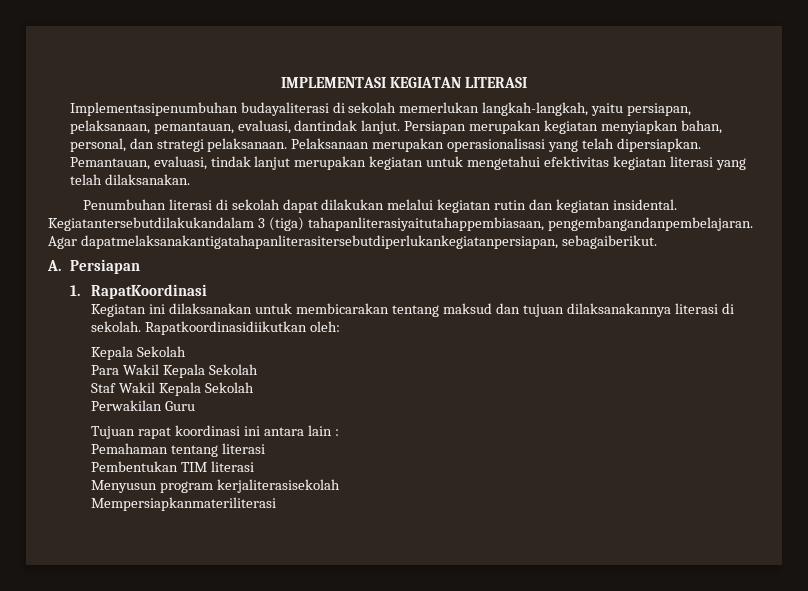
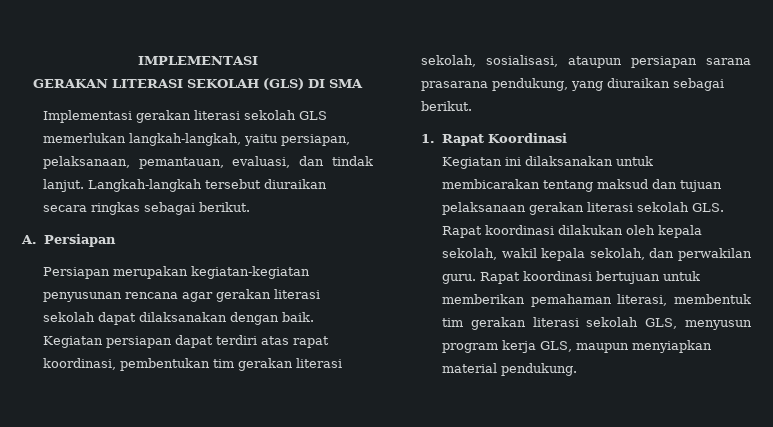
- IMPLEMENTASI KEGIATAN LITERASI
- Implementasipenumbuhan budayaliterasi di sekolah memerlukan langkah-langkah, yaitu persiapan, pelaksanaan, pemantauan, evaluasi, dantindak lanjut. Persiapan merupakan kegiatan menyiapkan bahan, personal, dan strategi pelaksanaan. Pelaksanaan merupakan operasionalisasi yang telah dipersiapkan. Pemantauan, evaluasi, tindak lanjut merupakan kegiatan untuk mengetahui efektivitas kegiatan literasi yang telah dilaksanakan.
- Penumbuhan literasi di sekolah dapat dilakukan melalui kegiatan rutin dan kegiatan insidental. Kegiatantersebutdilakukandalam 3 (tiga) tahapanliterasiyaitutahappembiasaan, pengembangandanpembelajaran. Agar dapatmelaksanakantigatahapanliterasitersebutdiperlukankegiatanpersiapan, sebagaiberikut.
+ IMPLEMENTASI
+ GERAKAN LITERASI SEKOLAH (GLS) DI SMA
+ Implementasi gerakan literasi sekolah GLS memerlukan langkah-langkah, yaitu persiapan, pelaksanaan, pemantauan, evaluasi, dan tindak lanjut. Langkah-langkah tersebut diuraikan secara ringkas sebagai berikut.
  A. Persiapan
+ Persiapan merupakan kegiatan-kegiatan penyusunan rencana agar gerakan literasi sekolah dapat dilaksanakan dengan baik. Kegiatan persiapan dapat terdiri atas rapat koordinasi, pembentukan tim gerakan literasi sekolah, sosialisasi, ataupun persiapan sarana prasarana pendukung, yang diuraikan sebagai berikut.
- 1. RapatKoordinasi
+ 1. Rapat Koordinasi
- Kegiatan ini dilaksanakan untuk membicarakan tentang maksud dan tujuan dilaksanakannya literasi di sekolah. Rapatkoordinasidiikutkan oleh:
- Kepala Sekolah
- Para Wakil Kepala Sekolah
- Staf Wakil Kepala Sekolah
- Perwakilan Guru
- Tujuan rapat koordinasi ini antara lain :
- Pemahaman tentang literasi
- Pembentukan TIM literasi
- Menyusun program kerjaliterasisekolah
- Mempersiapkanmateriliterasi
+ Kegiatan ini dilaksanakan untuk membicarakan tentang maksud dan tujuan pelaksanaan gerakan literasi sekolah GLS. Rapat koordinasi dilakukan oleh kepala sekolah, wakil kepala sekolah, dan perwakilan guru. Rapat koordinasi bertujuan untuk memberikan pemahaman literasi, membentuk tim gerakan literasi sekolah GLS, menyusun program kerja GLS, maupun menyiapkan material pendukung.

